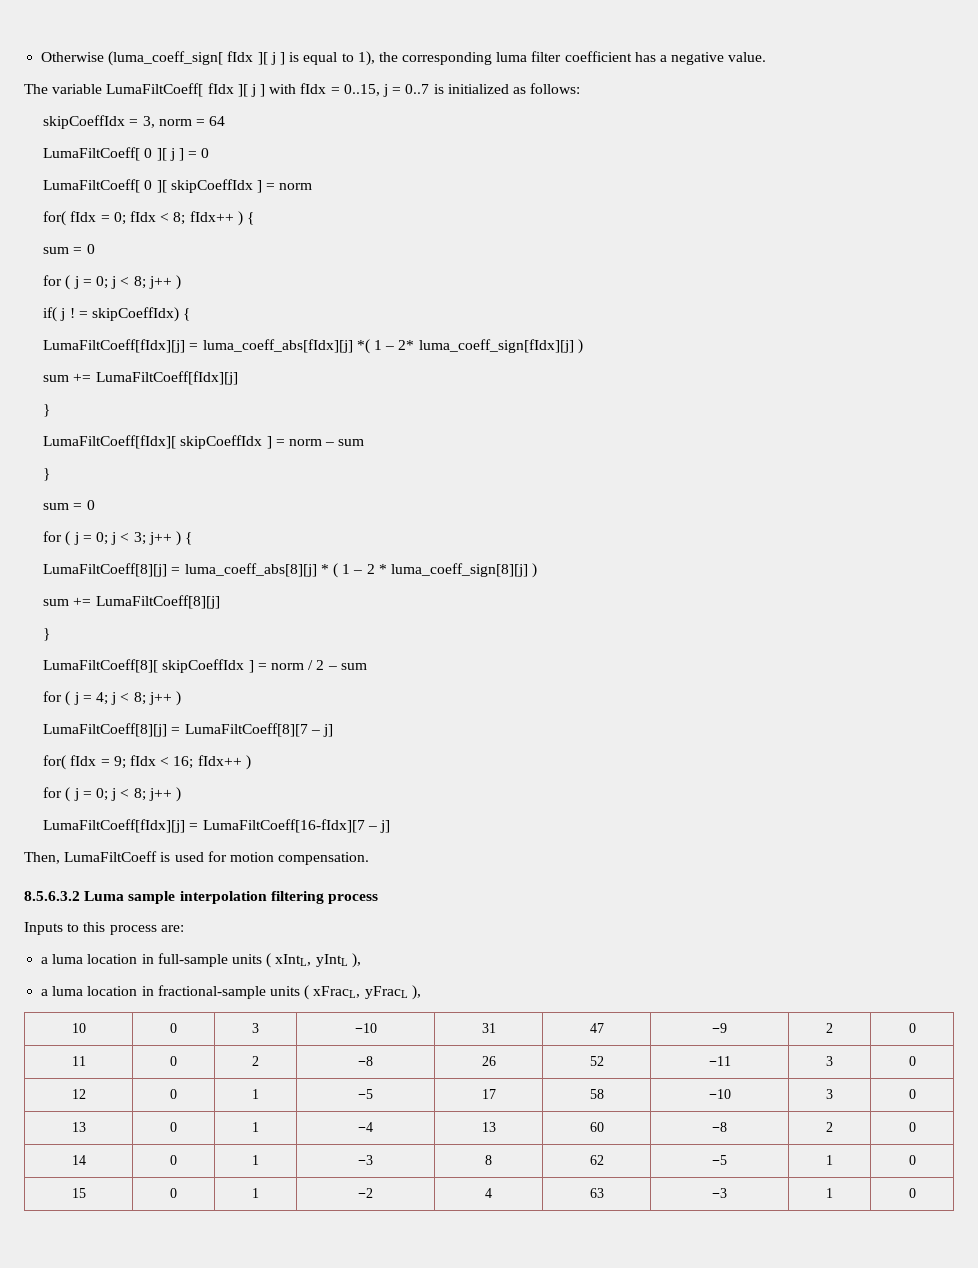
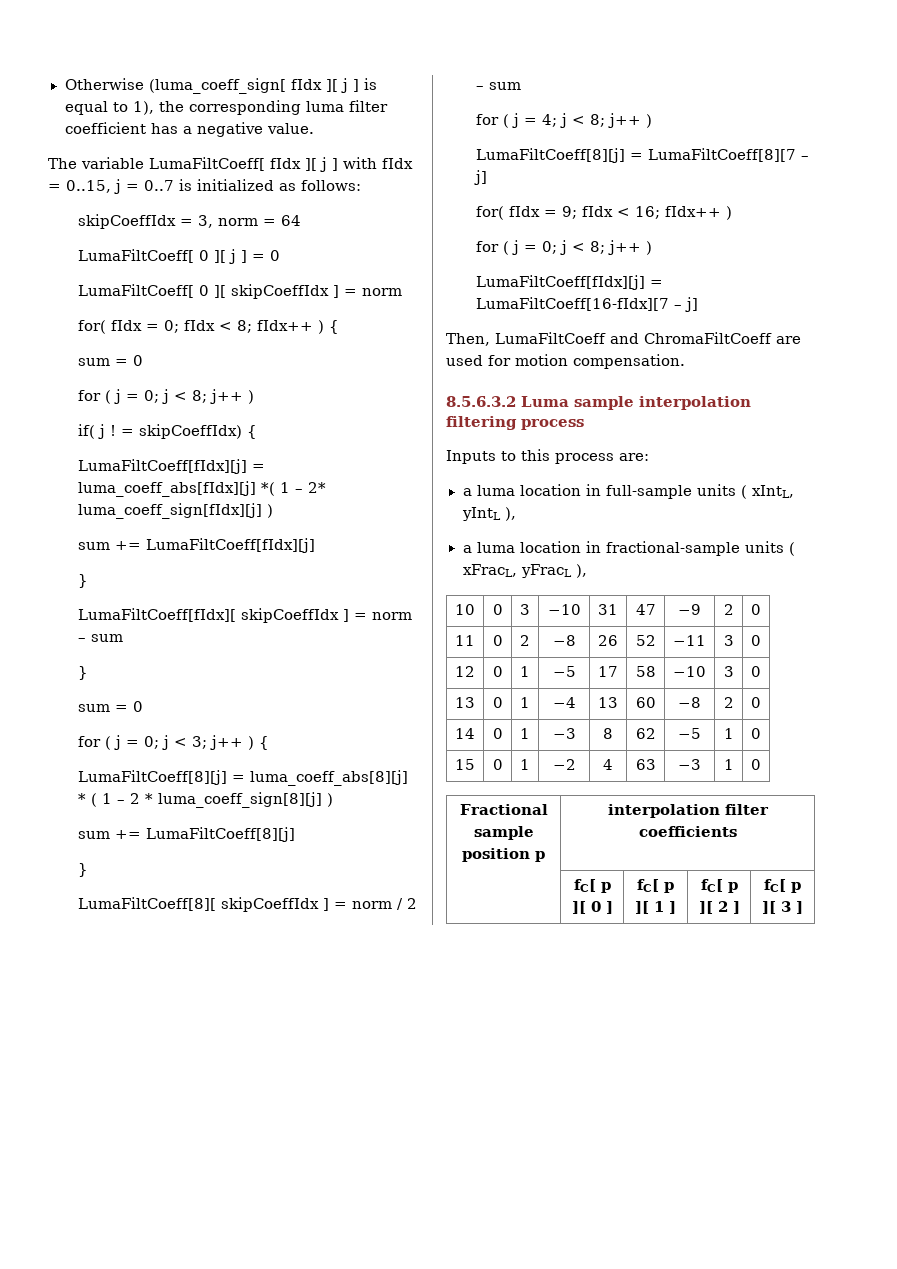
- Then, LumaFiltCoeff is used for motion compensation.
+ Then, LumaFiltCoeff and ChromaFiltCoeff are used for motion compensation.
+ Fractional sample position p | interpolation filter coefficients
+ | fC[ p ][ 0 ] | fC[ p ][ 1 ] | fC[ p ][ 2 ] | fC[ p ][ 3 ]

